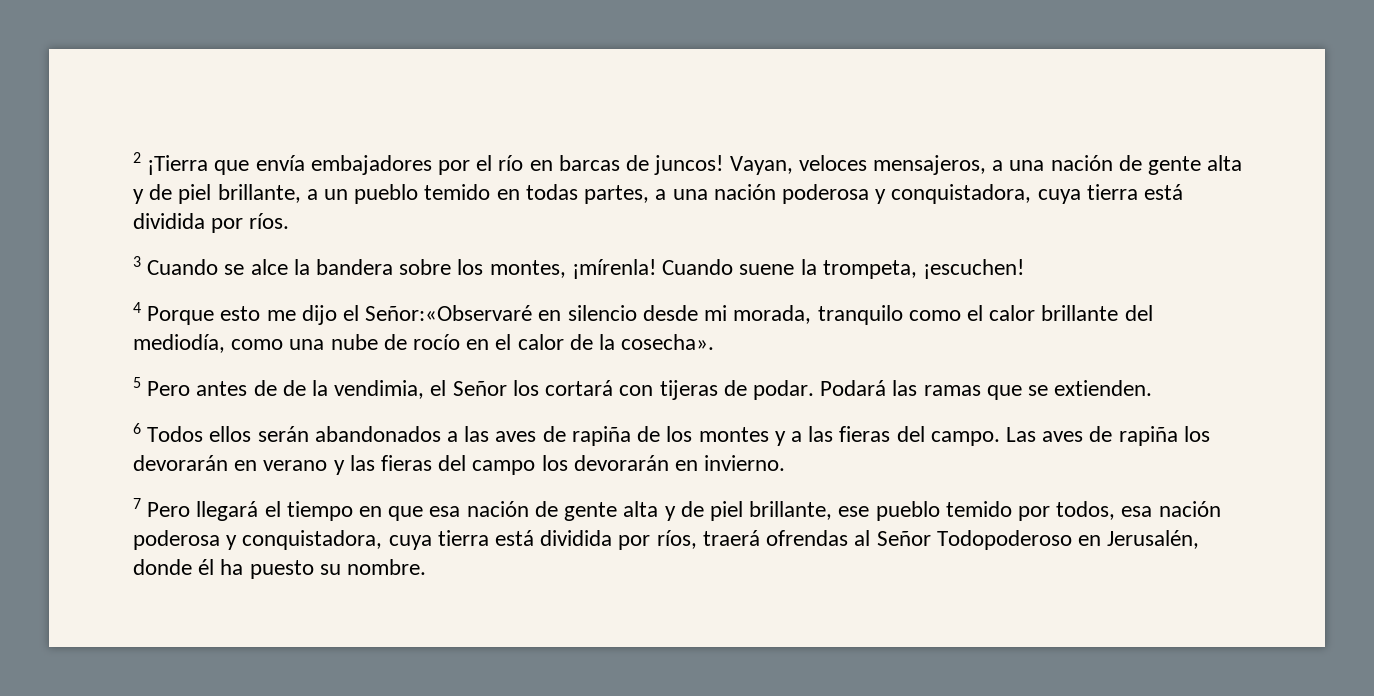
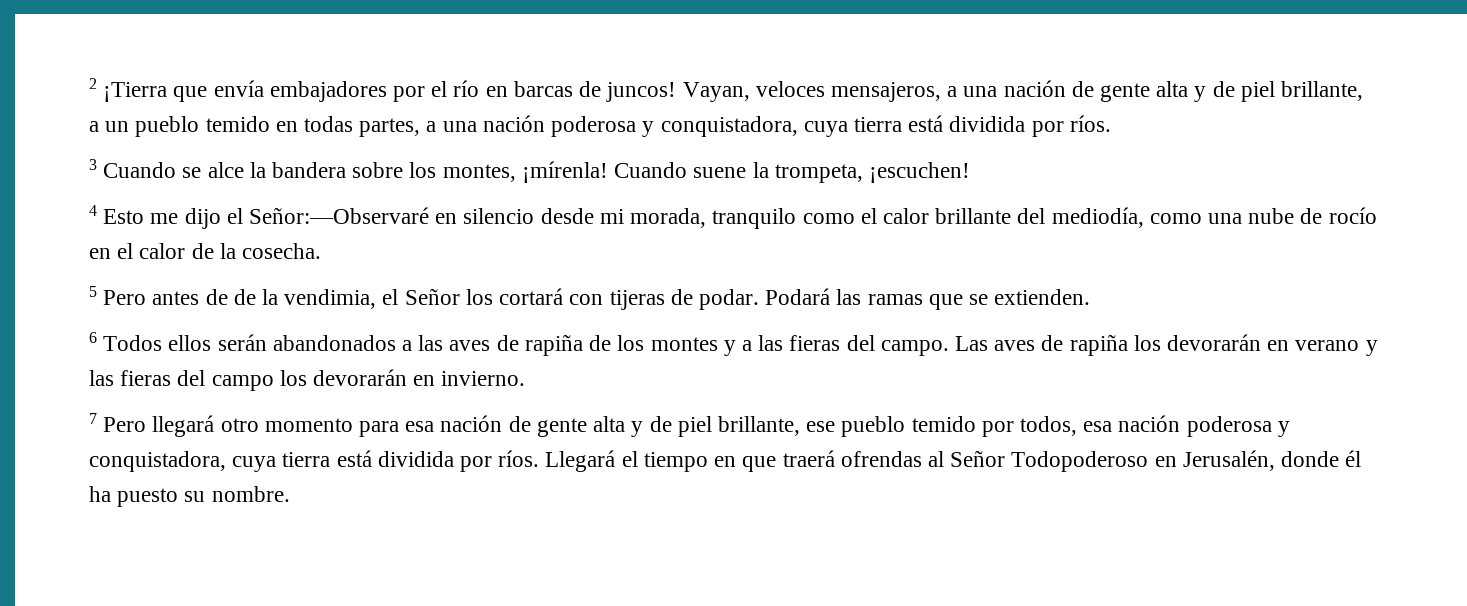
- 4 Porque esto me dijo el Señor:«Observaré en silencio desde mi morada, tranquilo como el calor brillante del mediodía, como una nube de rocío en el calor de la cosecha».
+ 4 Esto me dijo el Señor:—Observaré en silencio desde mi morada, tranquilo como el calor brillante del mediodía, como una nube de rocío en el calor de la cosecha.
- 7 Pero llegará el tiempo en que esa nación de gente alta y de piel brillante, ese pueblo temido por todos, esa nación poderosa y conquistadora, cuya tierra está dividida por ríos, traerá ofrendas al Señor Todopoderoso en Jerusalén, donde él ha puesto su nombre.
+ 7 Pero llegará otro momento para esa nación de gente alta y de piel brillante, ese pueblo temido por todos, esa nación poderosa y conquistadora, cuya tierra está dividida por ríos. Llegará el tiempo en que traerá ofrendas al Señor Todopoderoso en Jerusalén, donde él ha puesto su nombre.

